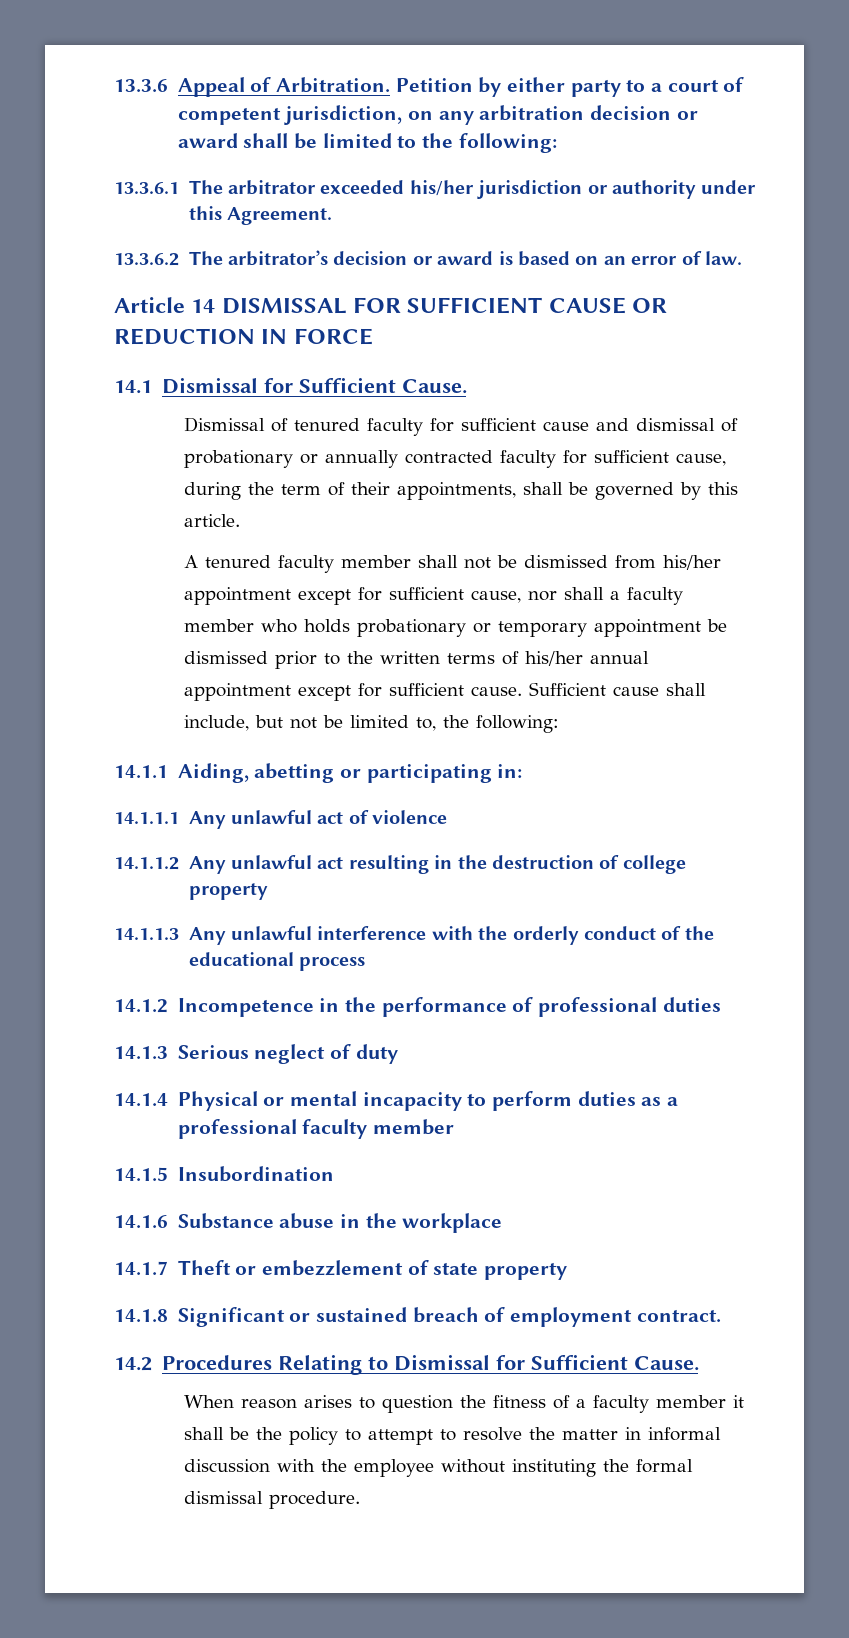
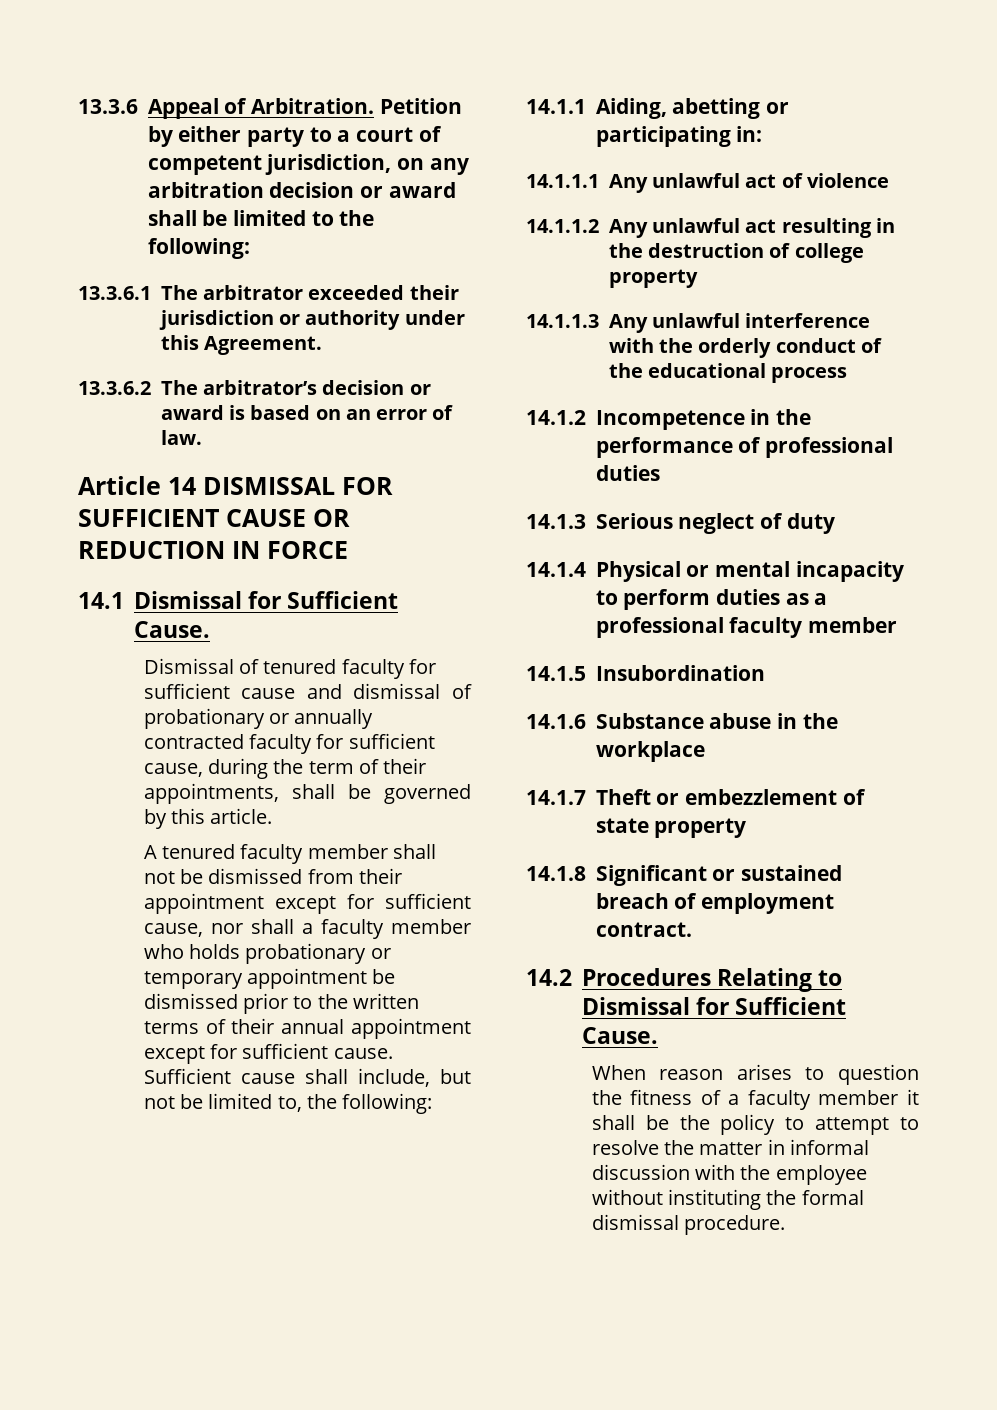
- 13.3.6.1 The arbitrator exceeded his/her jurisdiction or authority under this Agreement.
+ 13.3.6.1 The arbitrator exceeded their jurisdiction or authority under this Agreement.
- A tenured faculty member shall not be dismissed from his/her appointment except for sufficient cause, nor shall a faculty member who holds probationary or temporary appointment be dismissed prior to the written terms of his/her annual appointment except for sufficient cause.
+ A tenured faculty member shall not be dismissed from their appointment except for sufficient cause, nor shall a faculty member who holds probationary or temporary appointment be dismissed prior to the written terms of their annual appointment except for sufficient cause.

